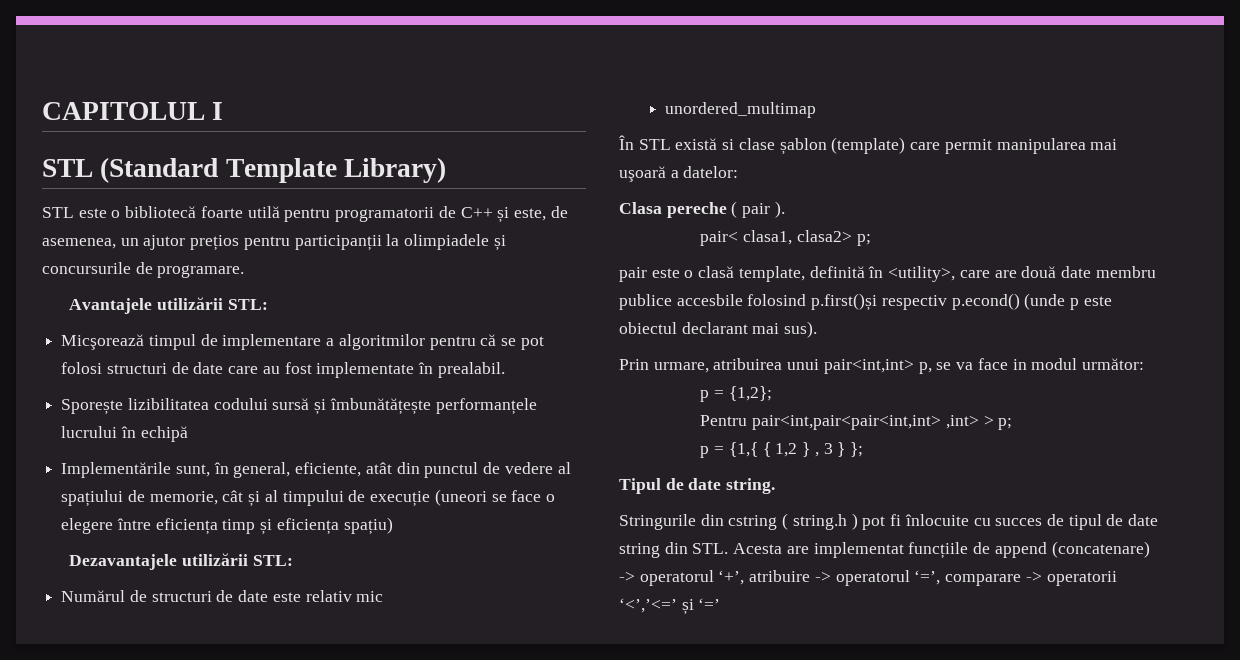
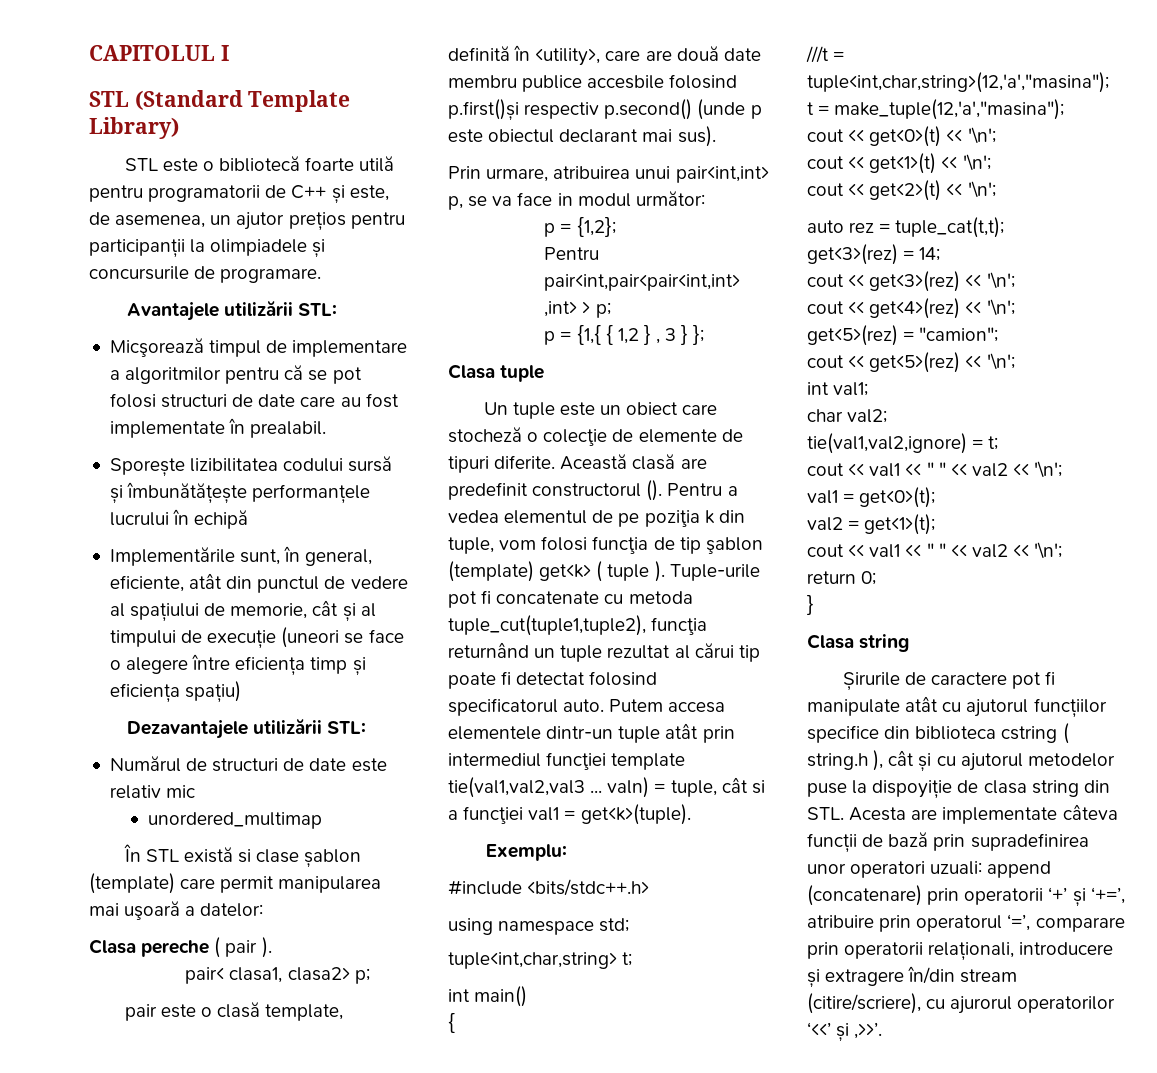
- Implementările sunt, în general, eficiente, atât din punctul de vedere al spațiului de memorie, cât și al timpului de execuție (uneori se face o elegere între eficiența timp și eficiența spațiu)
+ Implementările sunt, în general, eficiente, atât din punctul de vedere al spațiului de memorie, cât și al timpului de execuție (uneori se face o alegere între eficiența timp și eficiența spațiu)
- pair este o clasă template, definită în <utility>, care are două date membru publice accesbile folosind p.first()și respectiv p.econd() (unde p este obiectul declarant mai sus).
+ pair este o clasă template, definită în <utility>, care are două date membru publice accesbile folosind p.first()și respectiv p.second() (unde p este obiectul declarant mai sus).
- Tipul de date string.
- Stringurile din cstring ( string.h ) pot fi înlocuite cu succes de tipul de date string din STL. Acesta are implementat funcțiile de append (concatenare) -> operatorul ‘+’, atribuire -> operatorul ‘=’, comparare -> operatorii ‘<’,’<=’ și ‘=’
+ Clasa tuple
+ Un tuple este un obiect care stocheză o colecţie de elemente de tipuri diferite. Această clasă are predefinit constructorul (). Pentru a vedea elementul de pe poziţia k din tuple, vom folosi funcţia de tip şablon (template) get<k> ( tuple ). Tuple-urile pot fi concatenate cu metoda tuple_cut(tuple1,tuple2), funcţia returnând un tuple rezultat al cărui tip poate fi detectat folosind specificatorul auto. Putem accesa elementele dintr-un tuple atât prin intermediul funcţiei template tie(val1,val2,val3 ... valn) = tuple, cât si a funcţiei val1 = get<k>(tuple).
+ Exemplu:
+ #include <bits/stdc++.h>
+ using namespace std;
+ tuple<int,char,string> t;
+ int main()
+ {
+ ///t = tuple<int,char,string>(12,'a',"masina");
+ t = make_tuple(12,'a',"masina");
+ cout << get<0>(t) << '\n';
+ cout << get<1>(t) << '\n';
+ cout << get<2>(t) << '\n';
+ auto rez = tuple_cat(t,t);
+ get<3>(rez) = 14;
+ cout << get<3>(rez) << '\n';
+ cout << get<4>(rez) << '\n';
+ get<5>(rez) = "camion";
+ cout << get<5>(rez) << '\n';
+ int val1;
+ char val2;
+ tie(val1,val2,ignore) = t;
+ cout << val1 << " " << val2 << '\n';
+ val1 = get<0>(t);
+ val2 = get<1>(t);
+ cout << val1 << " " << val2 << '\n';
+ return 0;
+ }
+ Clasa string
+ Șirurile de caractere pot fi manipulate atât cu ajutorul funcțiilor specifice din biblioteca cstring ( string.h ), cât și cu ajutorul metodelor puse la dispoyiție de clasa string din STL. Acesta are implementate câteva funcții de bază prin supradefinirea unor operatori uzuali: append (concatenare) prin operatorii ‘+’ și ‘+=’, atribuire prin operatorul ‘=’, comparare prin operatorii relaționali, introducere și extragere în/din stream (citire/scriere), cu ajurorul operatorilor ‘<<’ și ‚>>’.

